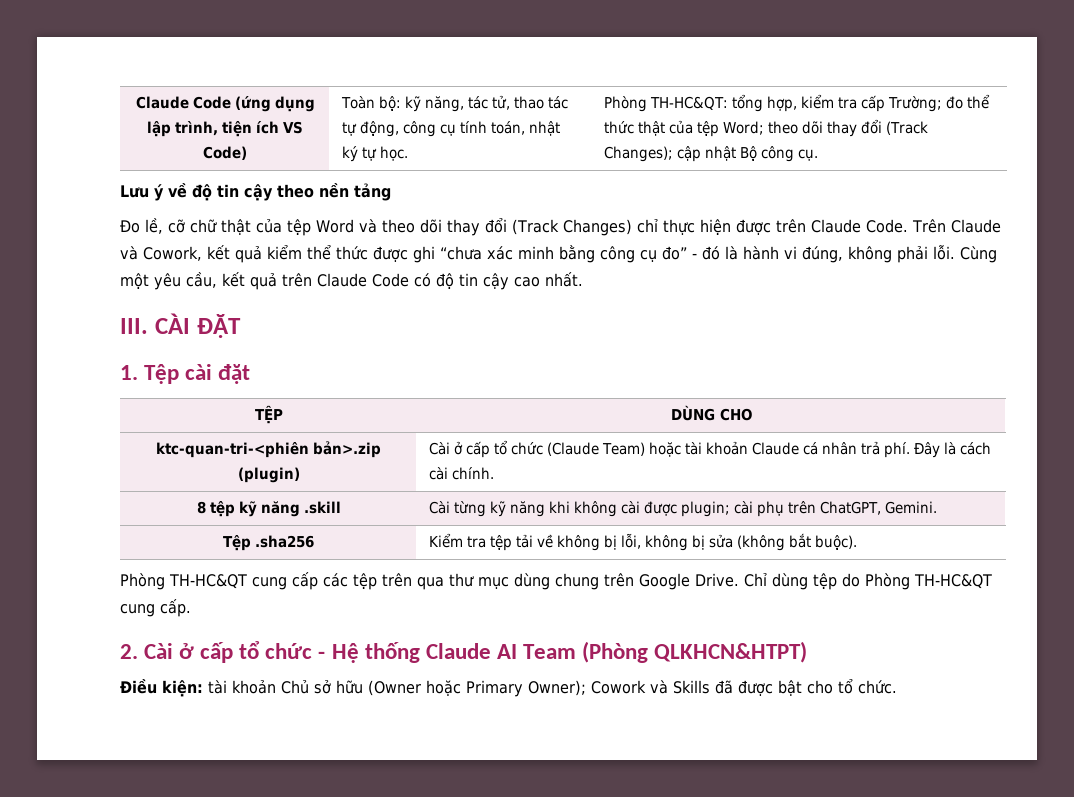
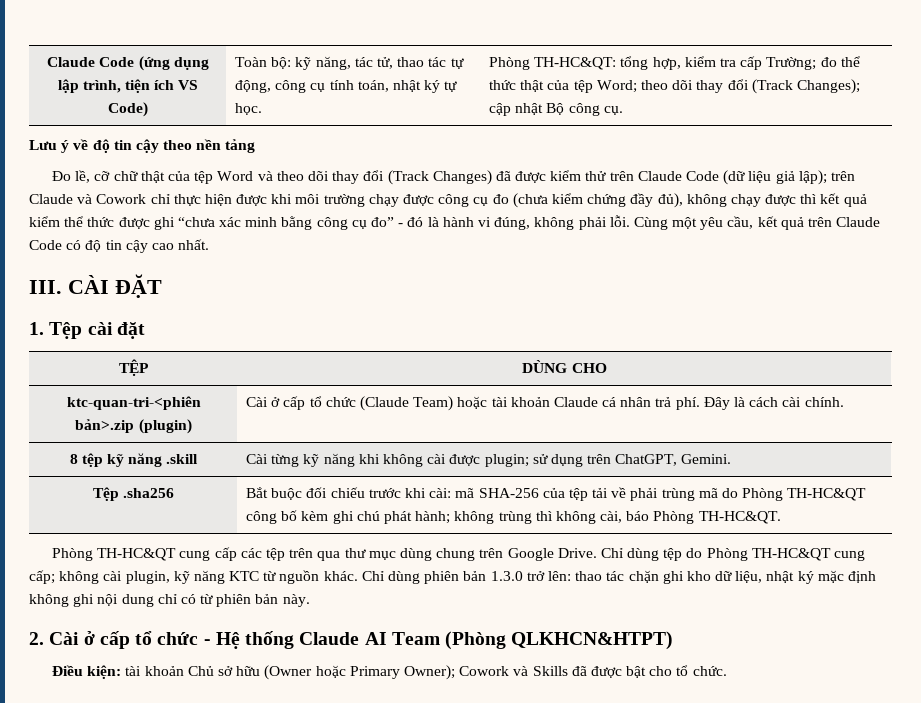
- Đo lề, cỡ chữ thật của tệp Word và theo dõi thay đổi (Track Changes) chỉ thực hiện được trên Claude Code. Trên Claude và Cowork, kết quả kiểm thể thức được ghi “chưa xác minh bằng công cụ đo” - đó là hành vi đúng, không phải lỗi.
+ Đo lề, cỡ chữ thật của tệp Word và theo dõi thay đổi (Track Changes) đã được kiểm thử trên Claude Code (dữ liệu giả lập); trên Claude và Cowork chỉ thực hiện được khi môi trường chạy được công cụ đo (chưa kiểm chứng đầy đủ), không chạy được thì kết quả kiểm thể thức được ghi “chưa xác minh bằng công cụ đo” - đó là hành vi đúng, không phải lỗi.
- 8 tệp kỹ năng .skill | Cài từng kỹ năng khi không cài được plugin; cài phụ trên ChatGPT, Gemini.
+ 8 tệp kỹ năng .skill | Cài từng kỹ năng khi không cài được plugin; sử dụng trên ChatGPT, Gemini.
- Tệp .sha256 | Kiểm tra tệp tải về không bị lỗi, không bị sửa (không bắt buộc).
+ Tệp .sha256 | Bắt buộc đối chiếu trước khi cài: mã SHA-256 của tệp tải về phải trùng mã do Phòng TH-HC&QT công bố kèm ghi chú phát hành; không trùng thì không cài, báo Phòng TH-HC&QT.
- Chỉ dùng tệp do Phòng TH-HC&QT cung cấp.
+ Chỉ dùng tệp do Phòng TH-HC&QT cung cấp; không cài plugin, kỹ năng KTC từ nguồn khác. Chỉ dùng phiên bản 1.3.0 trở lên: thao tác chặn ghi kho dữ liệu, nhật ký mặc định không ghi nội dung chỉ có từ phiên bản này.

